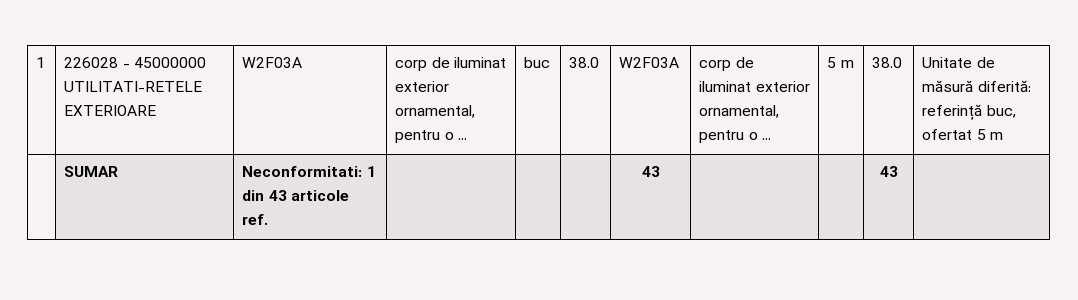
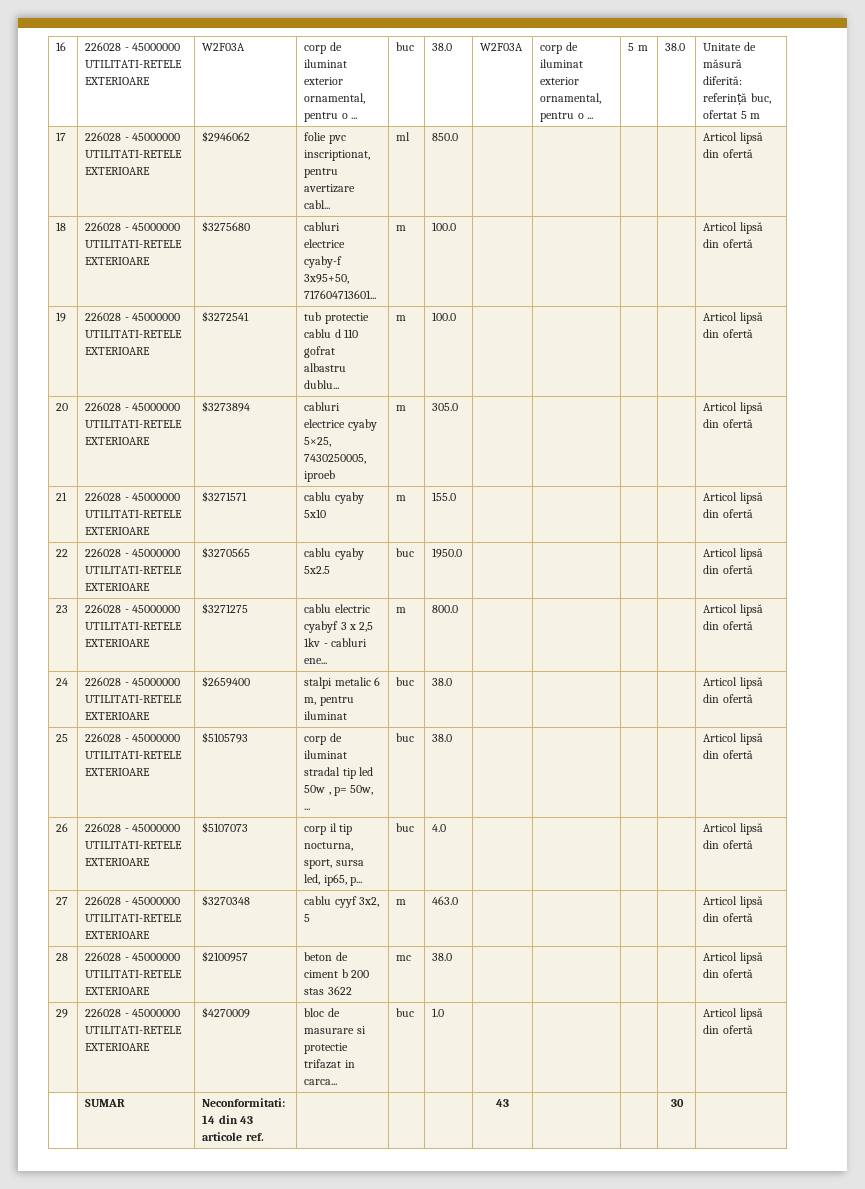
- 1 | 226028 - 45000000 UTILITATI-RETELE EXTERIOARE | W2F03A | corp de iluminat exterior ornamental, pentru o ... | buc | 38.0 | W2F03A | corp de iluminat exterior ornamental, pentru o ... | 5 m | 38.0 | Unitate de măsură diferită: referință buc, ofertat 5 m
+ 16 | 226028 - 45000000 UTILITATI-RETELE EXTERIOARE | W2F03A | corp de iluminat exterior ornamental, pentru o ... | buc | 38.0 | W2F03A | corp de iluminat exterior ornamental, pentru o ... | 5 m | 38.0 | Unitate de măsură diferită: referință buc, ofertat 5 m
+ 17 | 226028 - 45000000 UTILITATI-RETELE EXTERIOARE | $2946062 | folie pvc inscriptionat, pentru avertizare cabl... | ml | 850.0 | | | | | Articol lipsă din ofertă
+ 18 | 226028 - 45000000 UTILITATI-RETELE EXTERIOARE | $3275680 | cabluri electrice cyaby-f 3x95+50, 717604713601... | m | 100.0 | | | | | Articol lipsă din ofertă
+ 19 | 226028 - 45000000 UTILITATI-RETELE EXTERIOARE | $3272541 | tub protectie cablu d 110 gofrat albastru dublu... | m | 100.0 | | | | | Articol lipsă din ofertă
+ 20 | 226028 - 45000000 UTILITATI-RETELE EXTERIOARE | $3273894 | cabluri electrice cyaby 5×25, 7430250005, iproeb | m | 305.0 | | | | | Articol lipsă din ofertă
+ 21 | 226028 - 45000000 UTILITATI-RETELE EXTERIOARE | $3271571 | cablu cyaby 5x10 | m | 155.0 | | | | | Articol lipsă din ofertă
+ 22 | 226028 - 45000000 UTILITATI-RETELE EXTERIOARE | $3270565 | cablu cyaby 5x2.5 | buc | 1950.0 | | | | | Articol lipsă din ofertă
+ 23 | 226028 - 45000000 UTILITATI-RETELE EXTERIOARE | $3271275 | cablu electric cyabyf 3 x 2,5 1kv - cabluri ene... | m | 800.0 | | | | | Articol lipsă din ofertă
+ 24 | 226028 - 45000000 UTILITATI-RETELE EXTERIOARE | $2659400 | stalpi metalic 6 m, pentru iluminat | buc | 38.0 | | | | | Articol lipsă din ofertă
+ 25 | 226028 - 45000000 UTILITATI-RETELE EXTERIOARE | $5105793 | corp de iluminat stradal tip led 50w , p= 50w, ... | buc | 38.0 | | | | | Articol lipsă din ofertă
+ 26 | 226028 - 45000000 UTILITATI-RETELE EXTERIOARE | $5107073 | corp il tip nocturna, sport, sursa led, ip65, p... | buc | 4.0 | | | | | Articol lipsă din ofertă
+ 27 | 226028 - 45000000 UTILITATI-RETELE EXTERIOARE | $3270348 | cablu cyyf 3x2, 5 | m | 463.0 | | | | | Articol lipsă din ofertă
+ 28 | 226028 - 45000000 UTILITATI-RETELE EXTERIOARE | $2100957 | beton de ciment b 200 stas 3622 | mc | 38.0 | | | | | Articol lipsă din ofertă
+ 29 | 226028 - 45000000 UTILITATI-RETELE EXTERIOARE | $4270009 | bloc de masurare si protectie trifazat in carca... | buc | 1.0 | | | | | Articol lipsă din ofertă
- | SUMAR | Neconformitati: 1 din 43 articole ref. | | | | 43 | | | 43 |
+ | SUMAR | Neconformitati: 14 din 43 articole ref. | | | | 43 | | | 30 |

